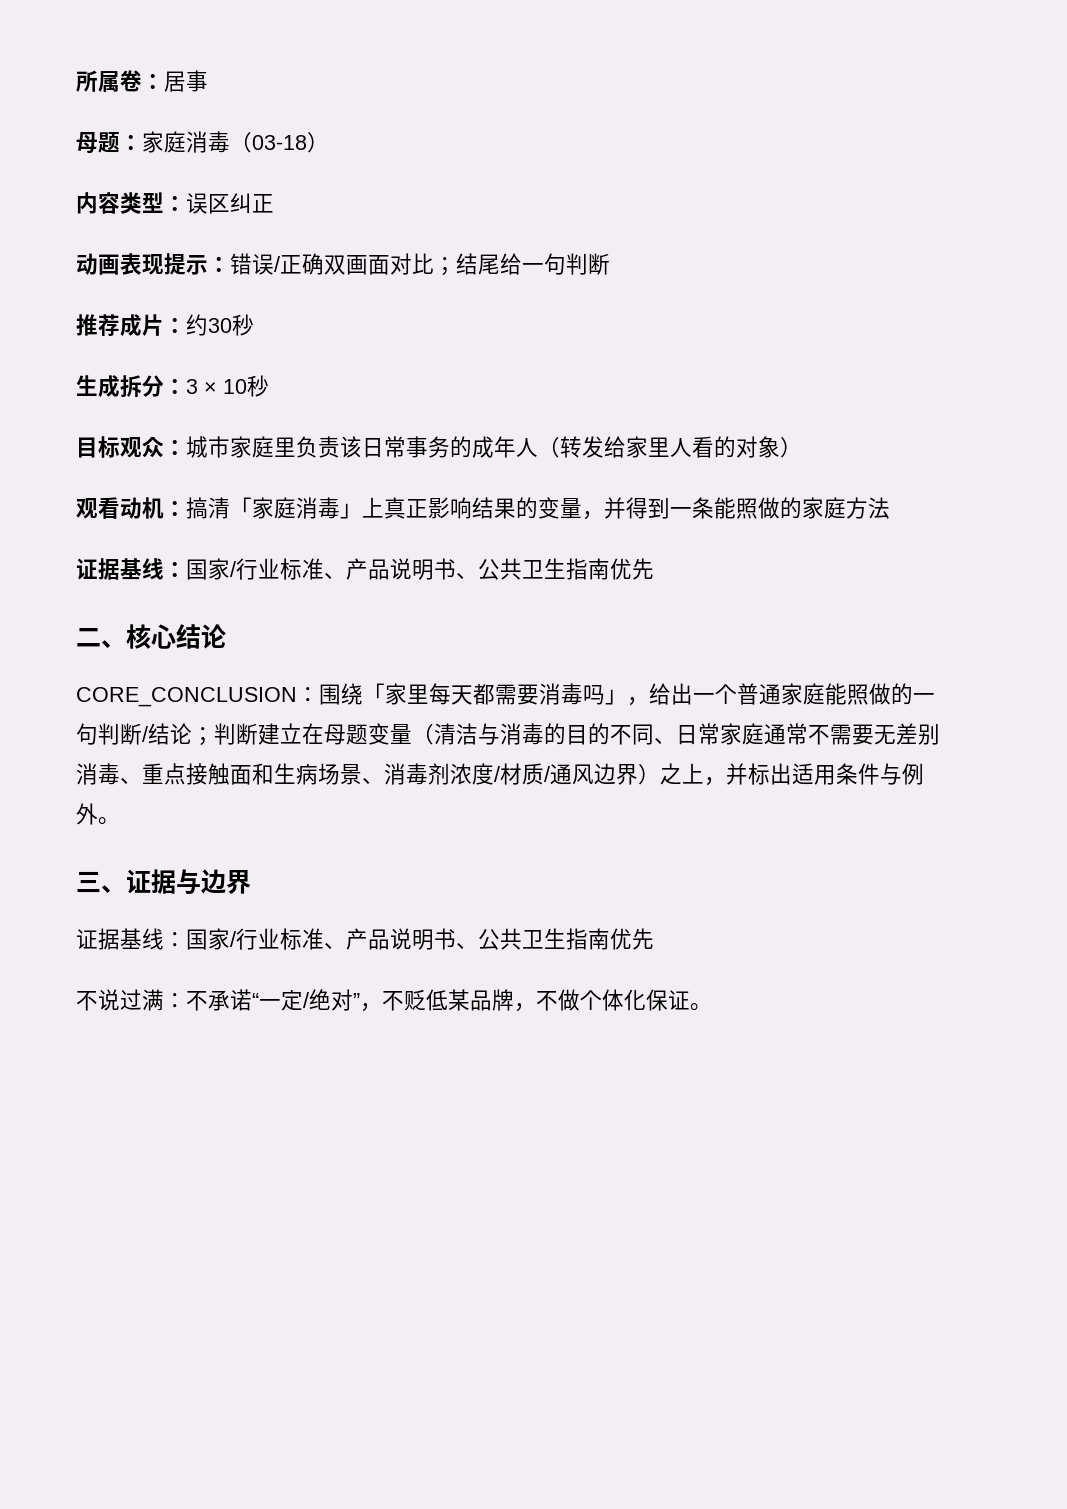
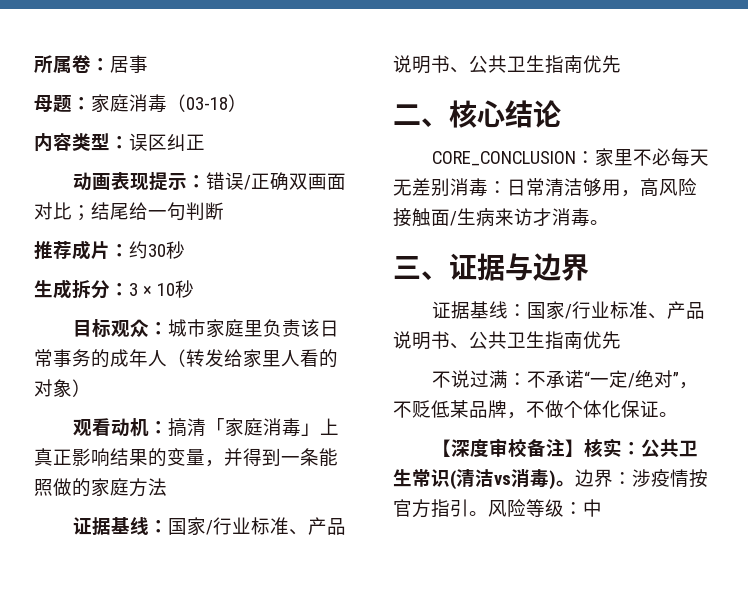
- CORE_CONCLUSION：围绕「家里每天都需要消毒吗」，给出一个普通家庭能照做的一句判断/结论；判断建立在母题变量（清洁与消毒的目的不同、日常家庭通常不需要无差别消毒、重点接触面和生病场景、消毒剂浓度/材质/通风边界）之上，并标出适用条件与例外。
+ CORE_CONCLUSION：家里不必每天无差别消毒：日常清洁够用，高风险接触面/生病来访才消毒。
+ 【深度审校备注】核实：公共卫生常识(清洁vs消毒)。边界：涉疫情按官方指引。风险等级：中

